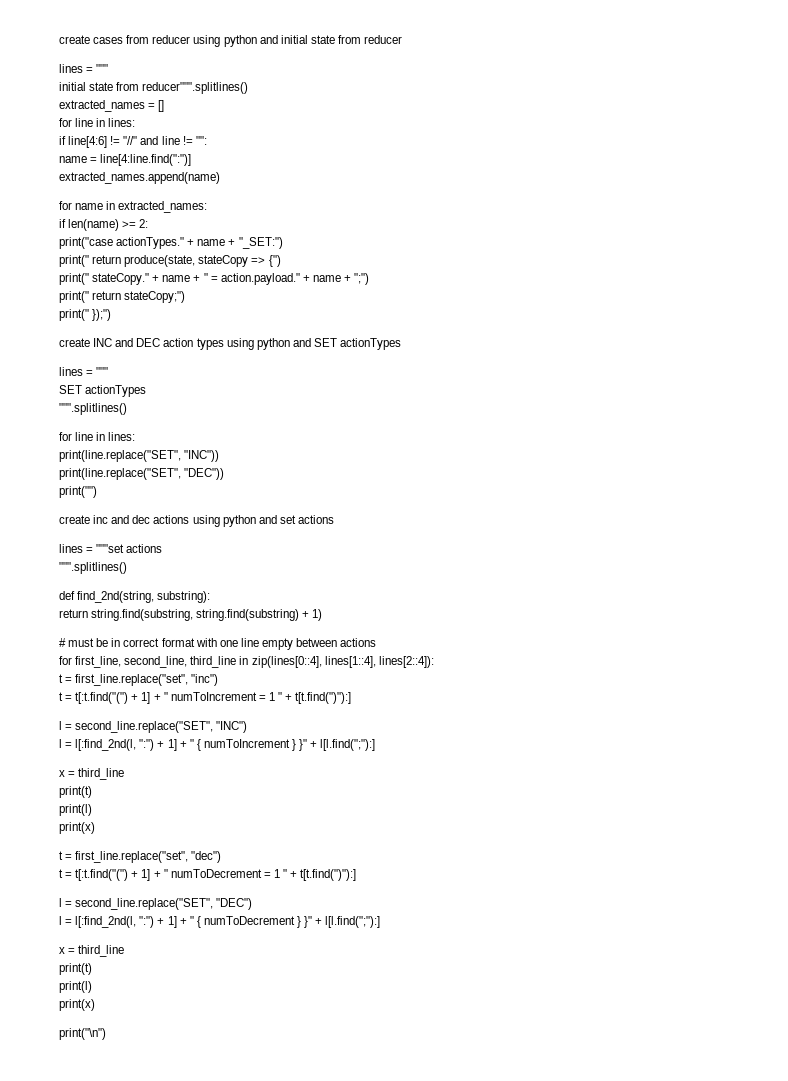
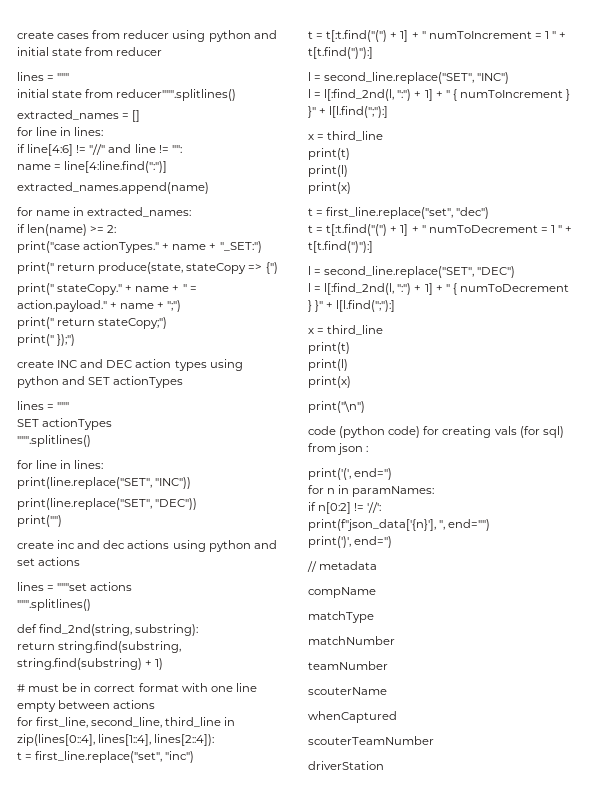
+ code (python code) for creating vals (for sql) from json :
+ print('(', end='')
+ for n in paramNames:
+ if n[0:2] != '//':
+ print(f"json_data['{n}'], ", end="")
+ print(')', end='')
+ // metadata
+ compName
+ matchType
+ matchNumber
+ teamNumber
+ scouterName
+ whenCaptured
+ scouterTeamNumber
+ driverStation

